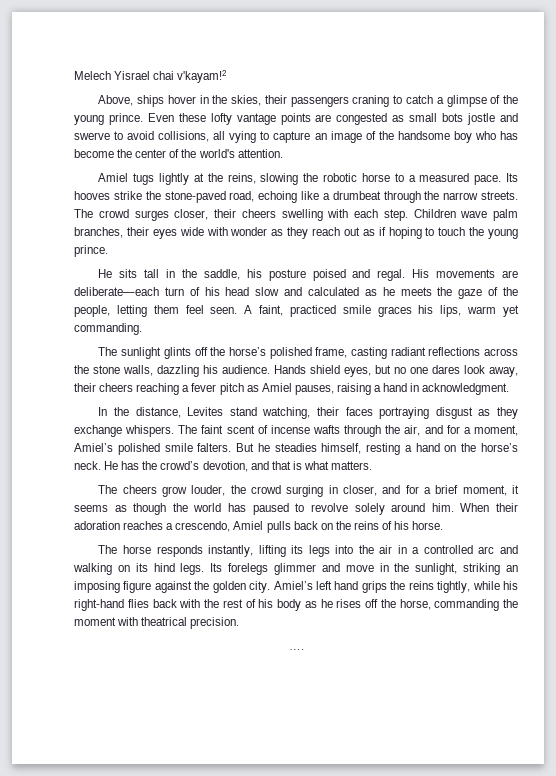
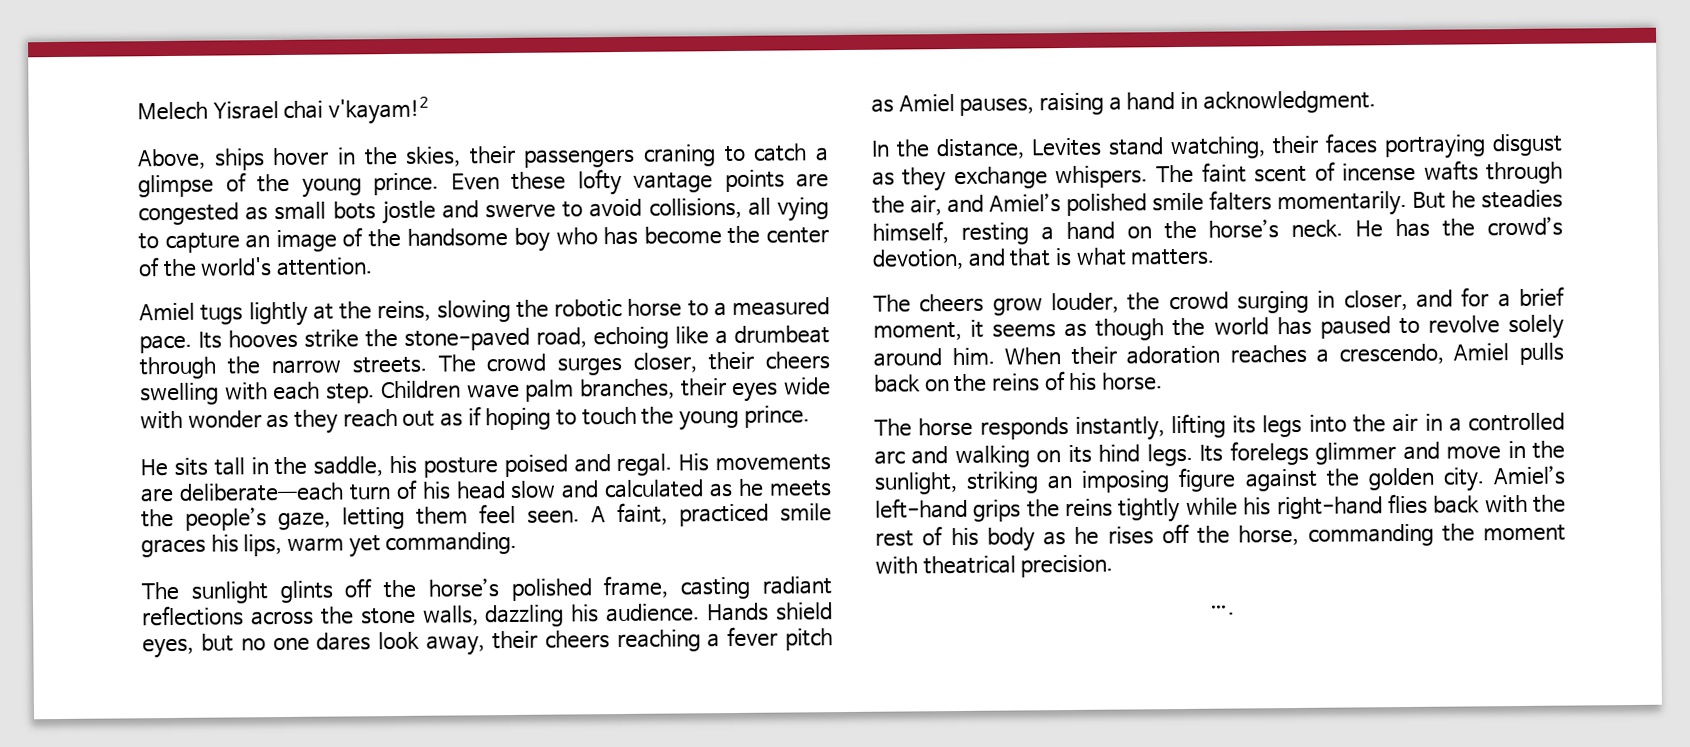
- His movements are deliberate—each turn of his head slow and calculated as he meets the gaze of the people, letting them feel seen.
+ His movements are deliberate—each turn of his head slow and calculated as he meets the people’s gaze, letting them feel seen.
- The faint scent of incense wafts through the air, and for a moment, Amiel’s polished smile falters.
+ The faint scent of incense wafts through the air, and Amiel’s polished smile falters momentarily.
- Amiel’s left hand grips the reins tightly, while his right-hand flies back with the rest of his body as he rises off the horse, commanding the moment with theatrical precision.
+ Amiel’s left-hand grips the reins tightly while his right-hand flies back with the rest of his body as he rises off the horse, commanding the moment with theatrical precision.

